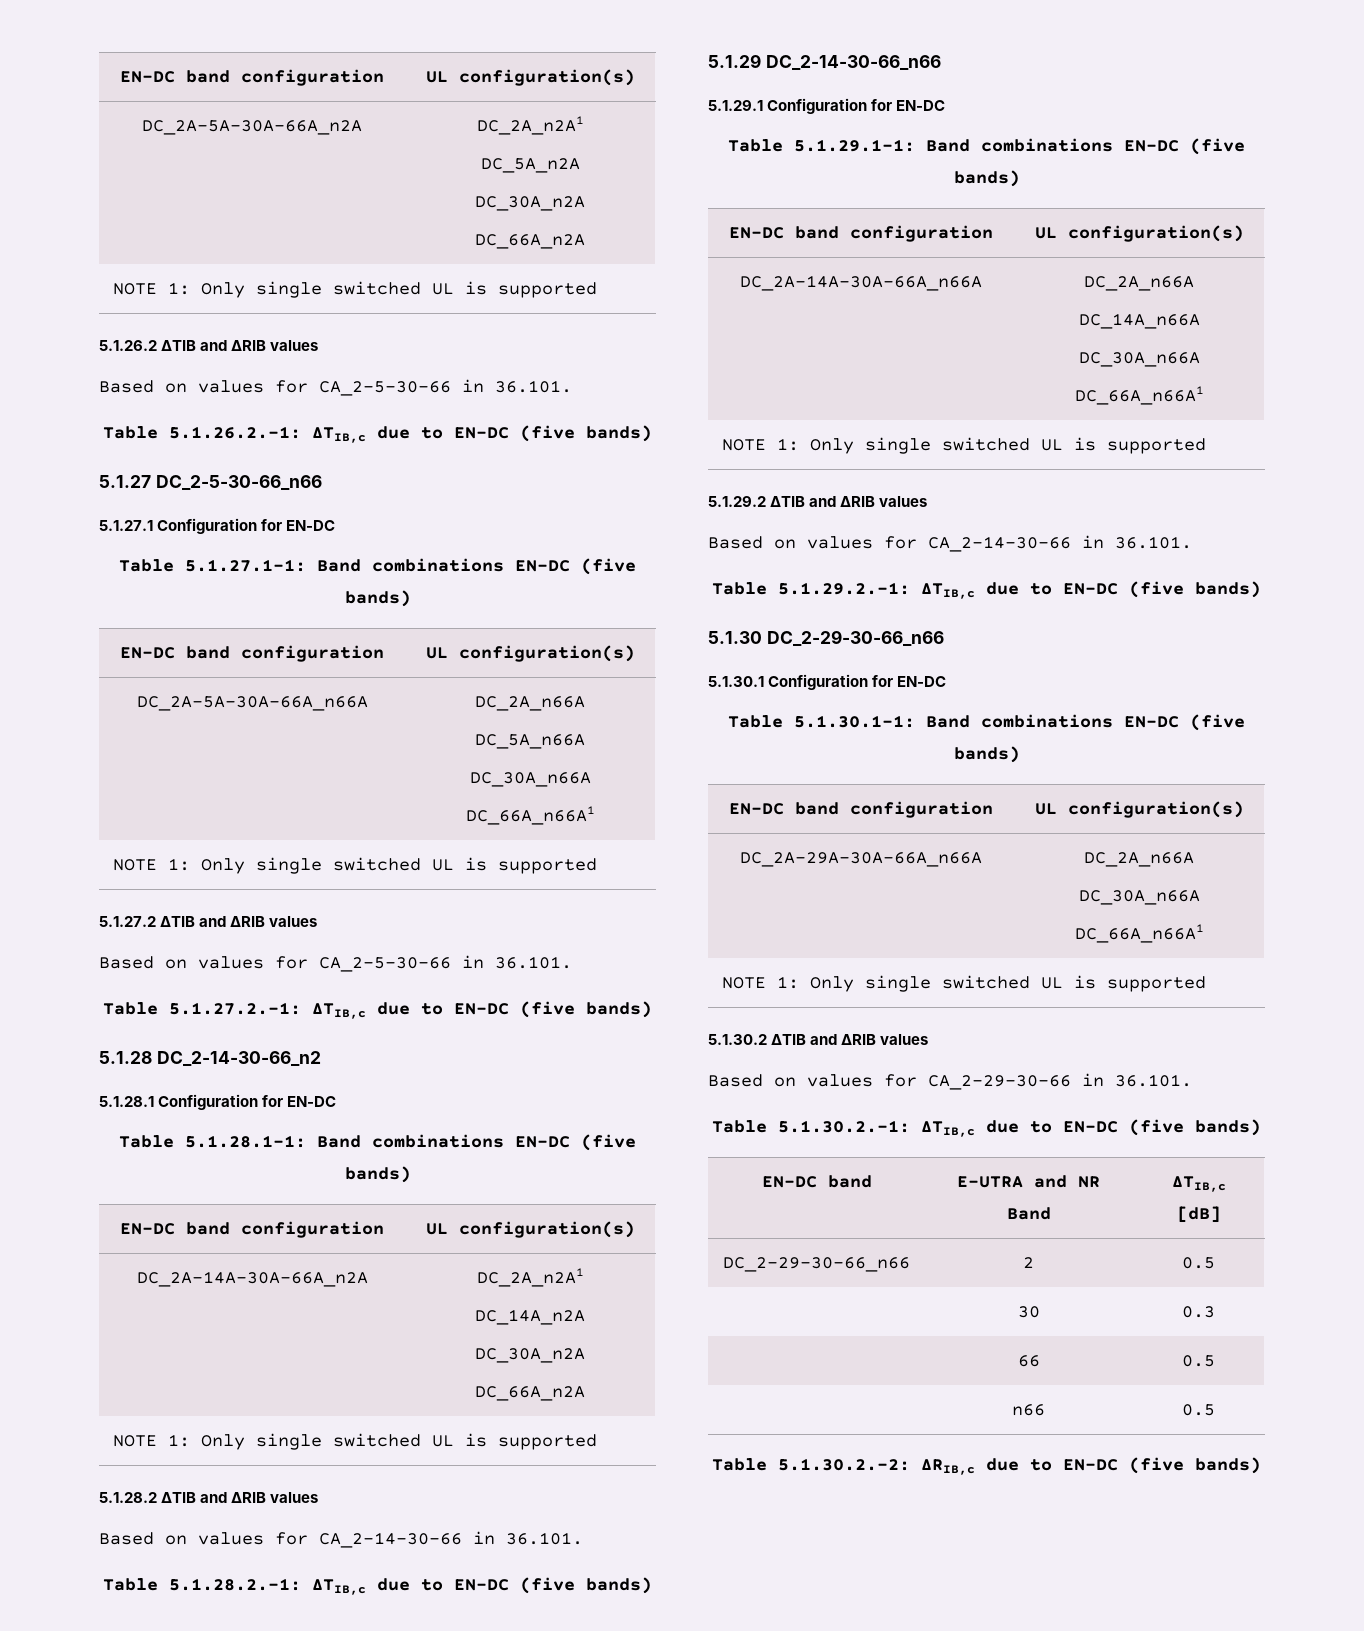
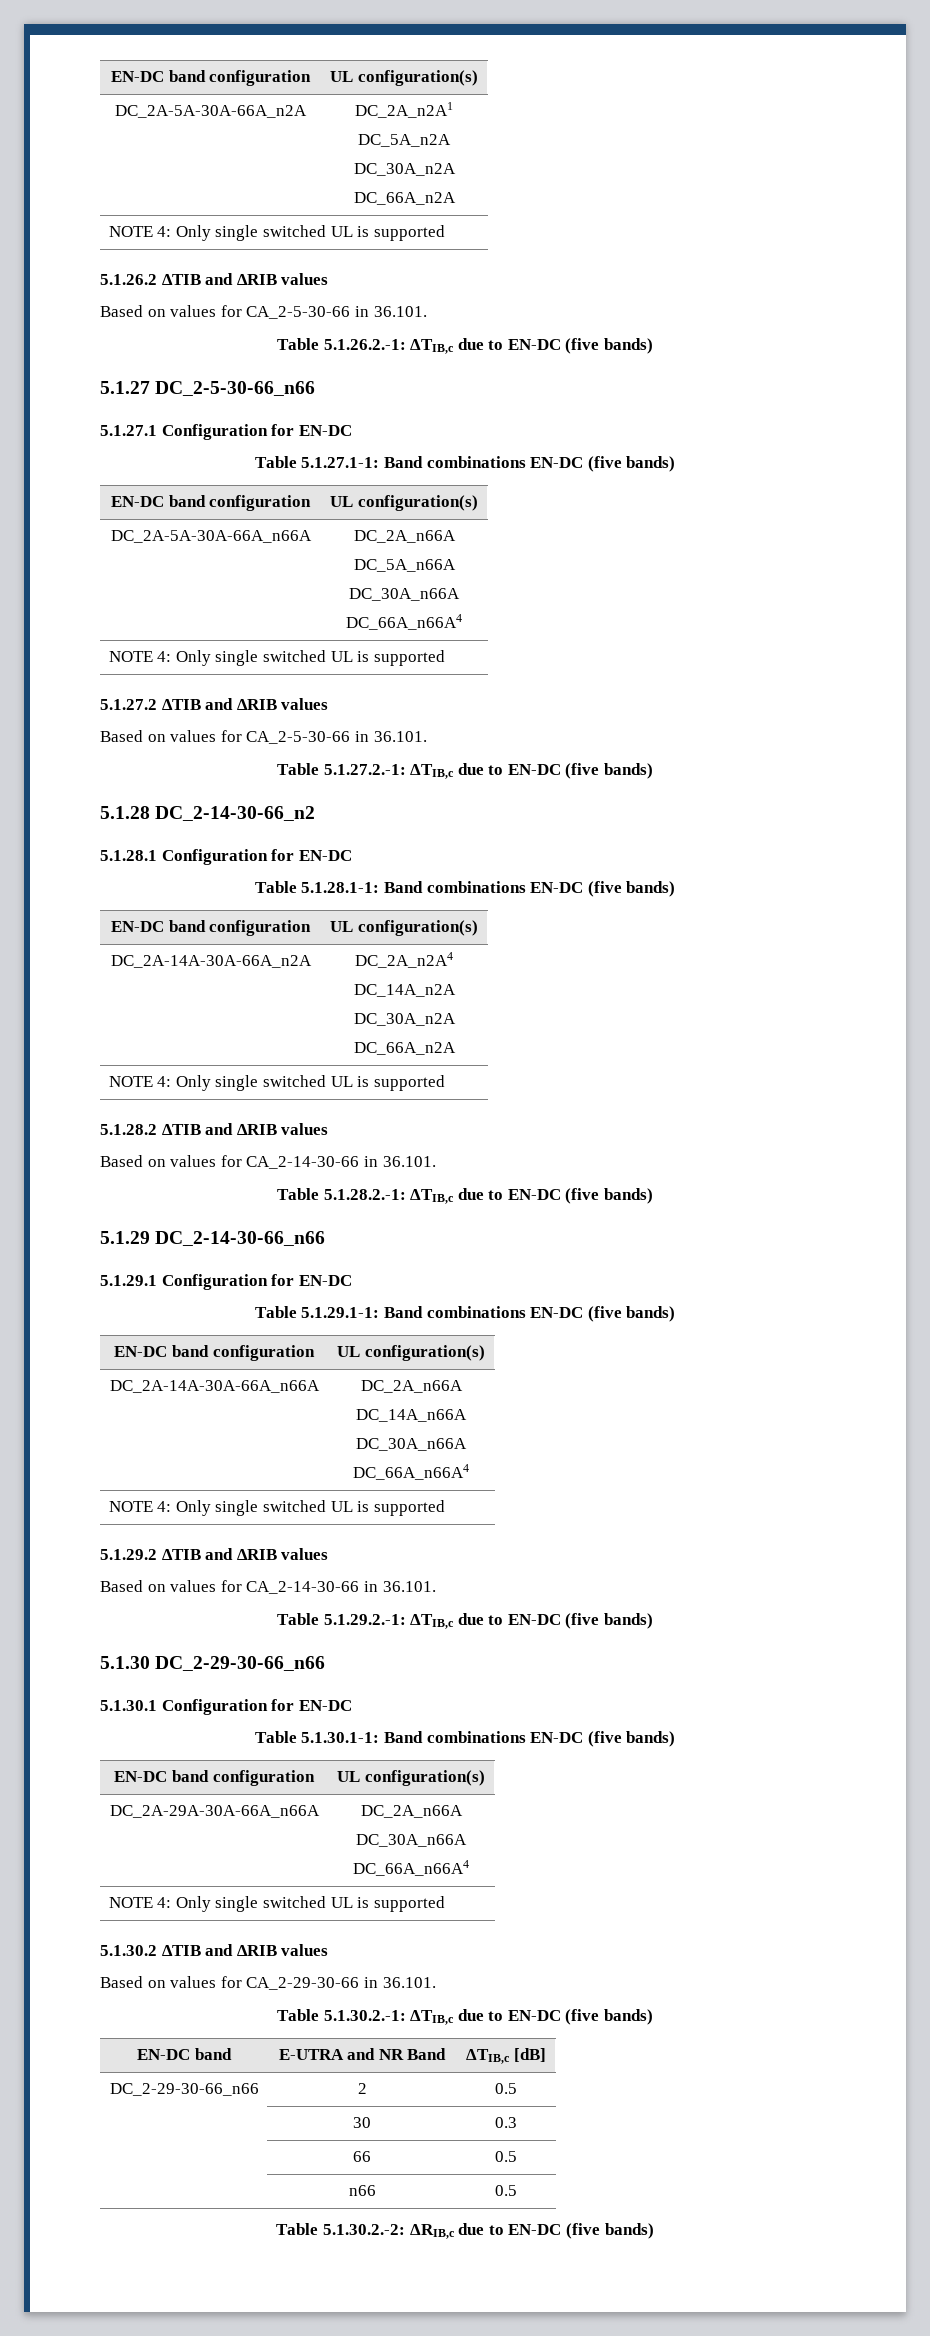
  DC_2A-5A-30A-66A_n2A | DC_2A_n2A1
  DC_5A_n2A
  DC_30A_n2A
  DC_66A_n2A
- NOTE 1: Only single switched UL is supported
+ NOTE 4: Only single switched UL is supported
  DC_2A-5A-30A-66A_n66A | DC_2A_n66A
  DC_5A_n66A
  DC_30A_n66A
- DC_66A_n66A1
- NOTE 1: Only single switched UL is supported
+ DC_66A_n66A4
+ NOTE 4: Only single switched UL is supported
- DC_2A-14A-30A-66A_n2A | DC_2A_n2A1
+ DC_2A-14A-30A-66A_n2A | DC_2A_n2A4
  DC_14A_n2A
  DC_30A_n2A
  DC_66A_n2A
- NOTE 1: Only single switched UL is supported
+ NOTE 4: Only single switched UL is supported
  DC_2A-14A-30A-66A_n66A | DC_2A_n66A
  DC_14A_n66A
  DC_30A_n66A
- DC_66A_n66A1
- NOTE 1: Only single switched UL is supported
+ DC_66A_n66A4
+ NOTE 4: Only single switched UL is supported
  DC_2A-29A-30A-66A_n66A | DC_2A_n66A
  DC_30A_n66A
- DC_66A_n66A1
- NOTE 1: Only single switched UL is supported
+ DC_66A_n66A4
+ NOTE 4: Only single switched UL is supported

